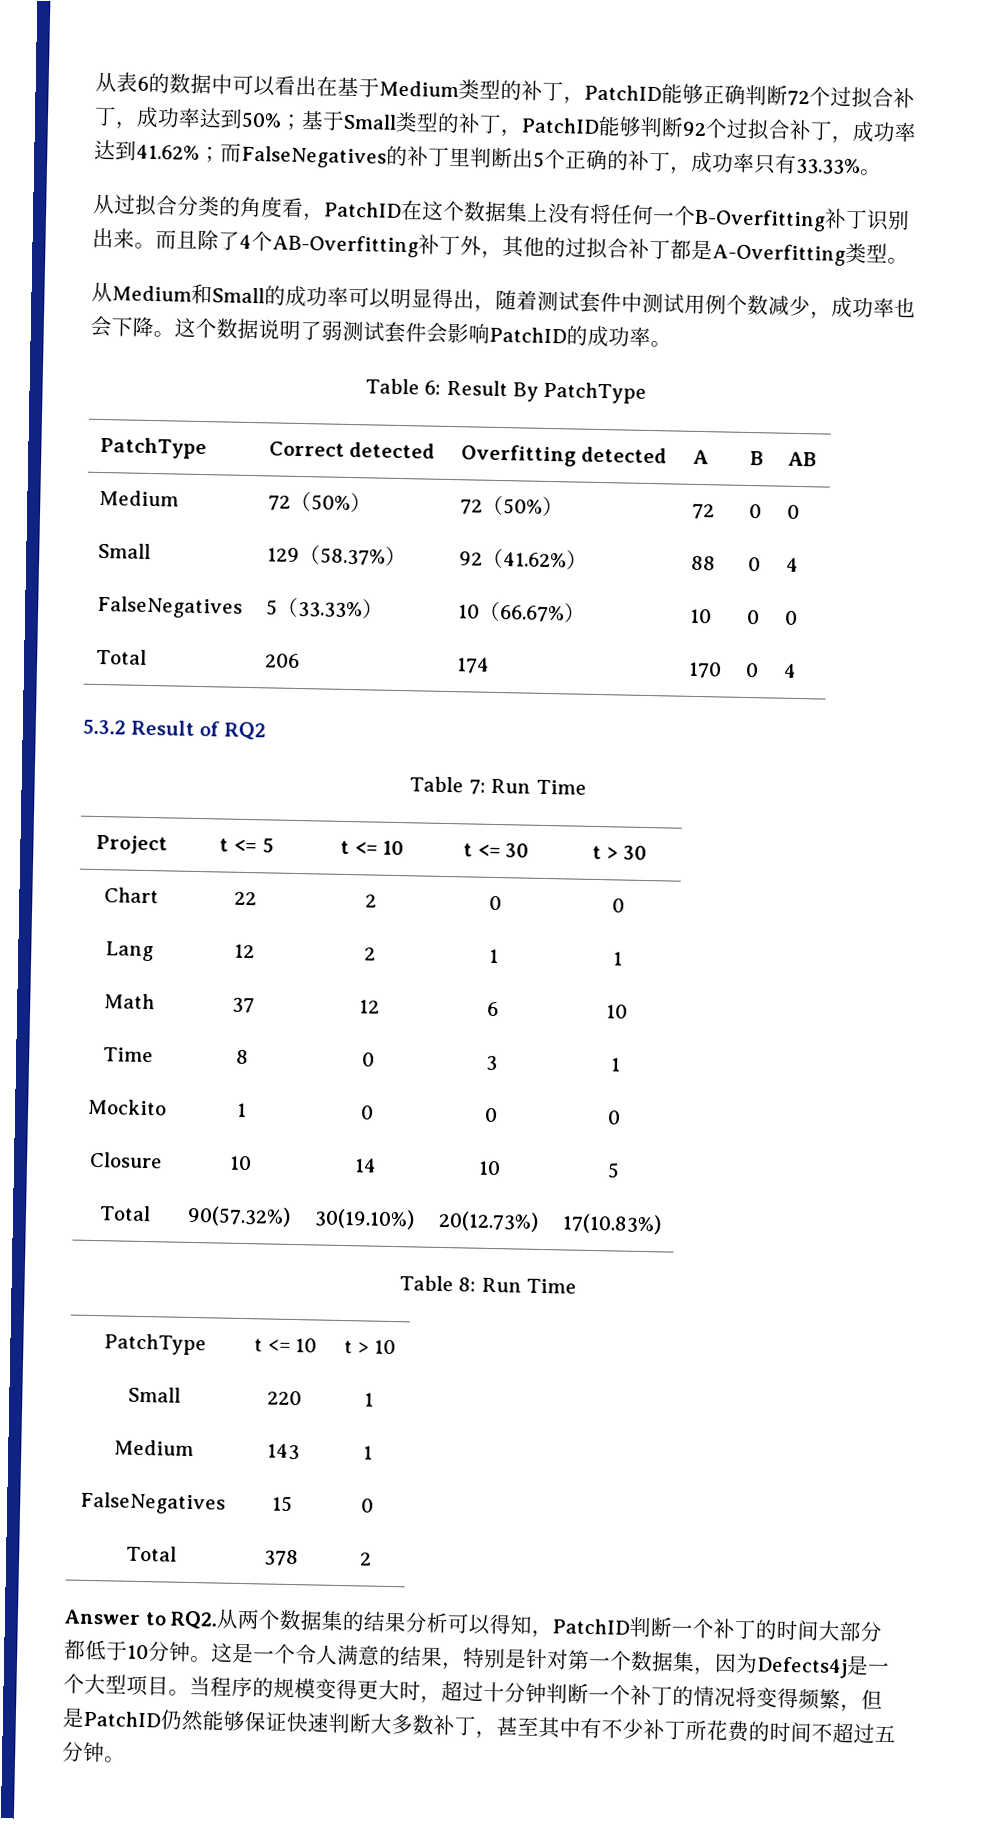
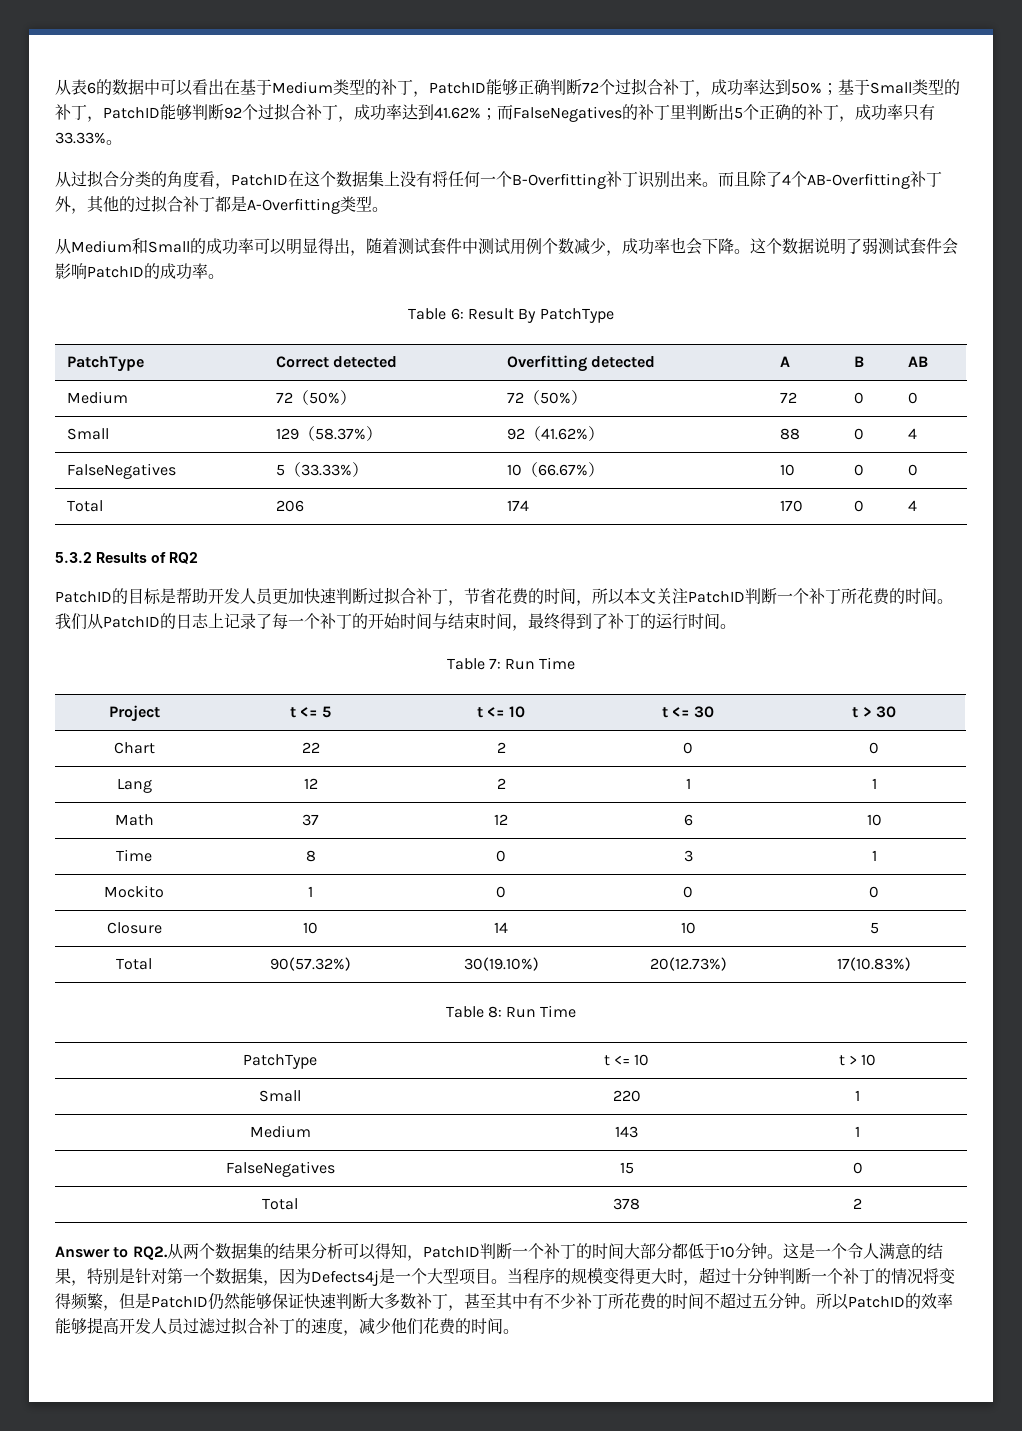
- 5.3.2 Result of RQ2
+ 5.3.2 Results of RQ2
+ PatchID的目标是帮助开发人员更加快速判断过拟合补丁，节省花费的时间，所以本文关注PatchID判断一个补丁所花费的时间。我们从PatchID的日志上记录了每一个补丁的开始时间与结束时间，最终得到了补丁的运行时间。
+ 所以PatchID的效率能够提高开发人员过滤过拟合补丁的速度，减少他们花费的时间。

